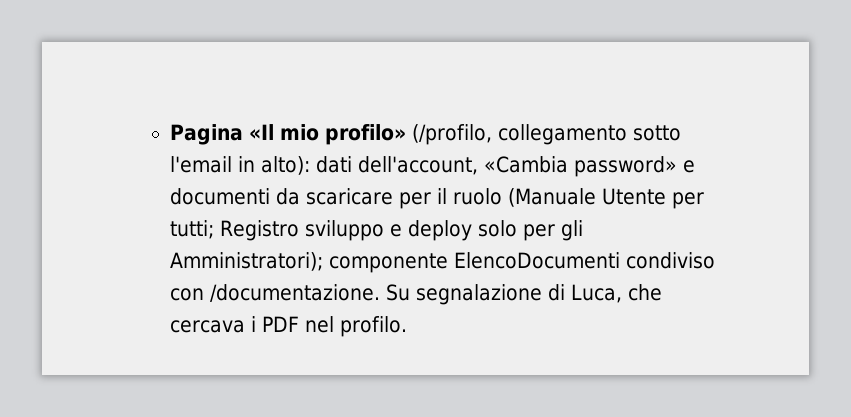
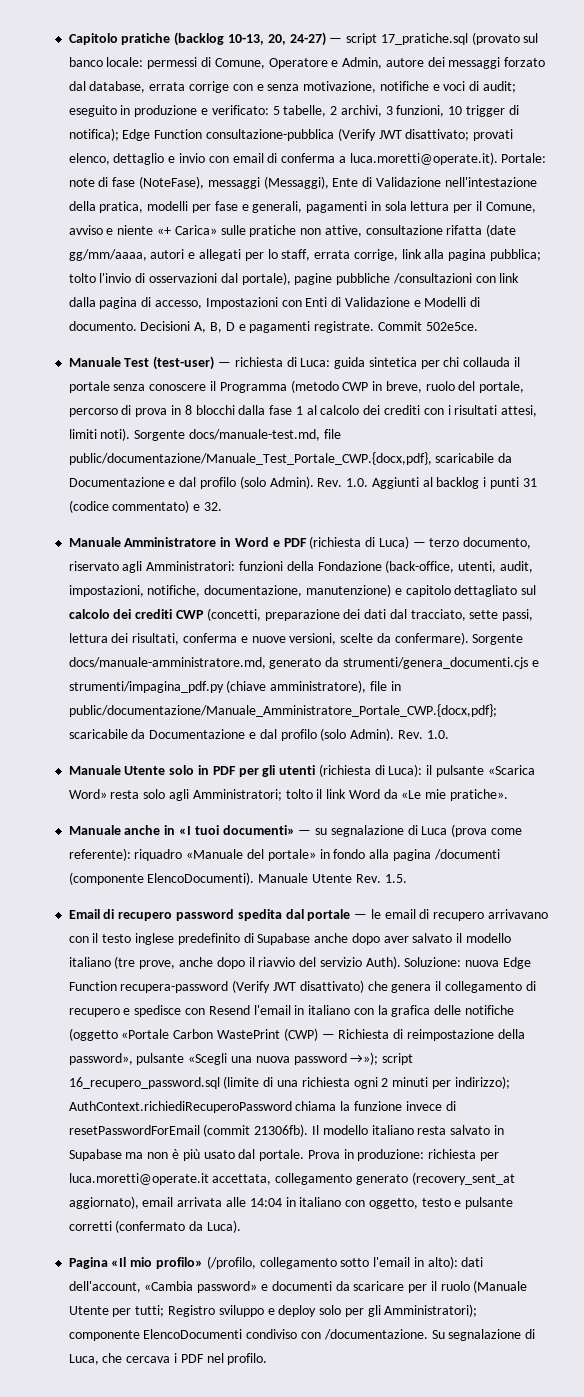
+ Capitolo pratiche (backlog 10-13, 20, 24-27) — script 17_pratiche.sql (provato sul banco locale: permessi di Comune, Operatore e Admin, autore dei messaggi forzato dal database, errata corrige con e senza motivazione, notifiche e voci di audit; eseguito in produzione e verificato: 5 tabelle, 2 archivi, 3 funzioni, 10 trigger di notifica); Edge Function consultazione-pubblica (Verify JWT disattivato; provati elenco, dettaglio e invio con email di conferma a luca.moretti@operate.it). Portale: note di fase (NoteFase), messaggi (Messaggi), Ente di Validazione nell'intestazione della pratica, modelli per fase e generali, pagamenti in sola lettura per il Comune, avviso e niente «+ Carica» sulle pratiche non attive, consultazione rifatta (date gg/mm/aaaa, autori e allegati per lo staff, errata corrige, link alla pagina pubblica; tolto l'invio di osservazioni dal portale), pagine pubbliche /consultazioni con link dalla pagina di accesso, Impostazioni con Enti di Validazione e Modelli di documento. Decisioni A, B, D e pagamenti registrate. Commit 502e5ce.
+ Manuale Test (test-user) — richiesta di Luca: guida sintetica per chi collauda il portale senza conoscere il Programma (metodo CWP in breve, ruolo del portale, percorso di prova in 8 blocchi dalla fase 1 al calcolo dei crediti con i risultati attesi, limiti noti). Sorgente docs/manuale-test.md, file public/documentazione/Manuale_Test_Portale_CWP.{docx,pdf}, scaricabile da Documentazione e dal profilo (solo Admin). Rev. 1.0. Aggiunti al backlog i punti 31 (codice commentato) e 32.
+ Manuale Amministratore in Word e PDF (richiesta di Luca) — terzo documento, riservato agli Amministratori: funzioni della Fondazione (back-office, utenti, audit, impostazioni, notifiche, documentazione, manutenzione) e capitolo dettagliato sul calcolo dei crediti CWP (concetti, preparazione dei dati dal tracciato, sette passi, lettura dei risultati, conferma e nuove versioni, scelte da confermare). Sorgente docs/manuale-amministratore.md, generato da strumenti/genera_documenti.cjs e strumenti/impagina_pdf.py (chiave amministratore), file in public/documentazione/Manuale_Amministratore_Portale_CWP.{docx,pdf}; scaricabile da Documentazione e dal profilo (solo Admin). Rev. 1.0.
+ Manuale Utente solo in PDF per gli utenti (richiesta di Luca): il pulsante «Scarica Word» resta solo agli Amministratori; tolto il link Word da «Le mie pratiche».
+ Manuale anche in «I tuoi documenti» — su segnalazione di Luca (prova come referente): riquadro «Manuale del portale» in fondo alla pagina /documenti (componente ElencoDocumenti). Manuale Utente Rev. 1.5.
+ Email di recupero password spedita dal portale — le email di recupero arrivavano con il testo inglese predefinito di Supabase anche dopo aver salvato il modello italiano (tre prove, anche dopo il riavvio del servizio Auth). Soluzione: nuova Edge Function recupera-password (Verify JWT disattivato) che genera il collegamento di recupero e spedisce con Resend l'email in italiano con la grafica delle notifiche (oggetto «Portale Carbon WastePrint (CWP) — Richiesta di reimpostazione della password», pulsante «Scegli una nuova password →»); script 16_recupero_password.sql (limite di una richiesta ogni 2 minuti per indirizzo); AuthContext.richiediRecuperoPassword chiama la funzione invece di resetPasswordForEmail (commit 21306fb). Il modello italiano resta salvato in Supabase ma non è più usato dal portale. Prova in produzione: richiesta per luca.moretti@operate.it accettata, collegamento generato (recovery_sent_at aggiornato), email arrivata alle 14:04 in italiano con oggetto, testo e pulsante corretti (confermato da Luca).

